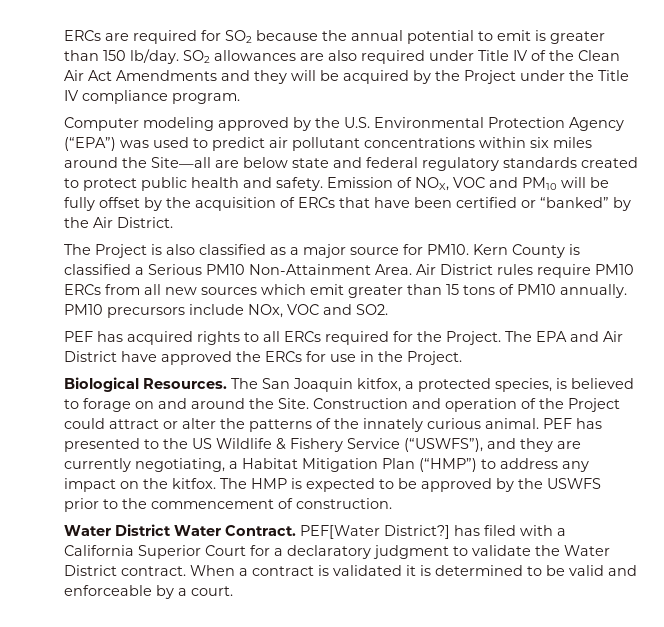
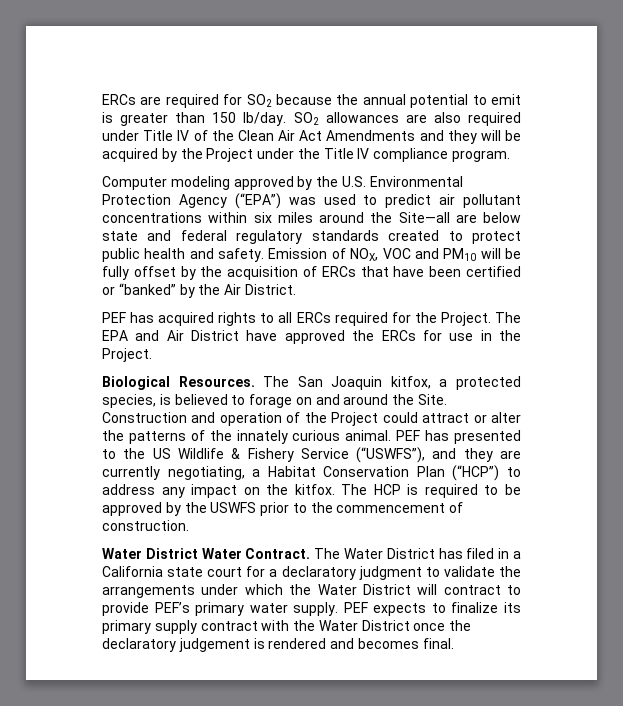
- The Project is also classified as a major source for PM10. Kern County is classified a Serious PM10 Non-Attainment Area. Air District rules require PM10 ERCs from all new sources which emit greater than 15 tons of PM10 annually. PM10 precursors include NOx, VOC and SO2.
- PEF has presented to the US Wildlife & Fishery Service (“USWFS”), and they are currently negotiating, a Habitat Mitigation Plan (“HMP”) to address any impact on the kitfox.
+ PEF has presented to the US Wildlife & Fishery Service (“USWFS”), and they are currently negotiating, a Habitat Conservation Plan (“HCP”) to address any impact on the kitfox.
- The HMP is expected to be approved by the USWFS prior to the commencement of construction.
+ The HCP is required to be approved by the USWFS prior to the commencement of construction.
- PEF[Water District?] has filed with a California Superior Court for a declaratory judgment to validate the Water District contract. When a contract is validated it is determined to be valid and enforceable by a court.
+ The Water District has filed in a California state court for a declaratory judgment to validate the arrangements under which the Water District will contract to provide PEF’s primary water supply. PEF expects to finalize its primary supply contract with the Water District once the declaratory judgement is rendered and becomes final.

